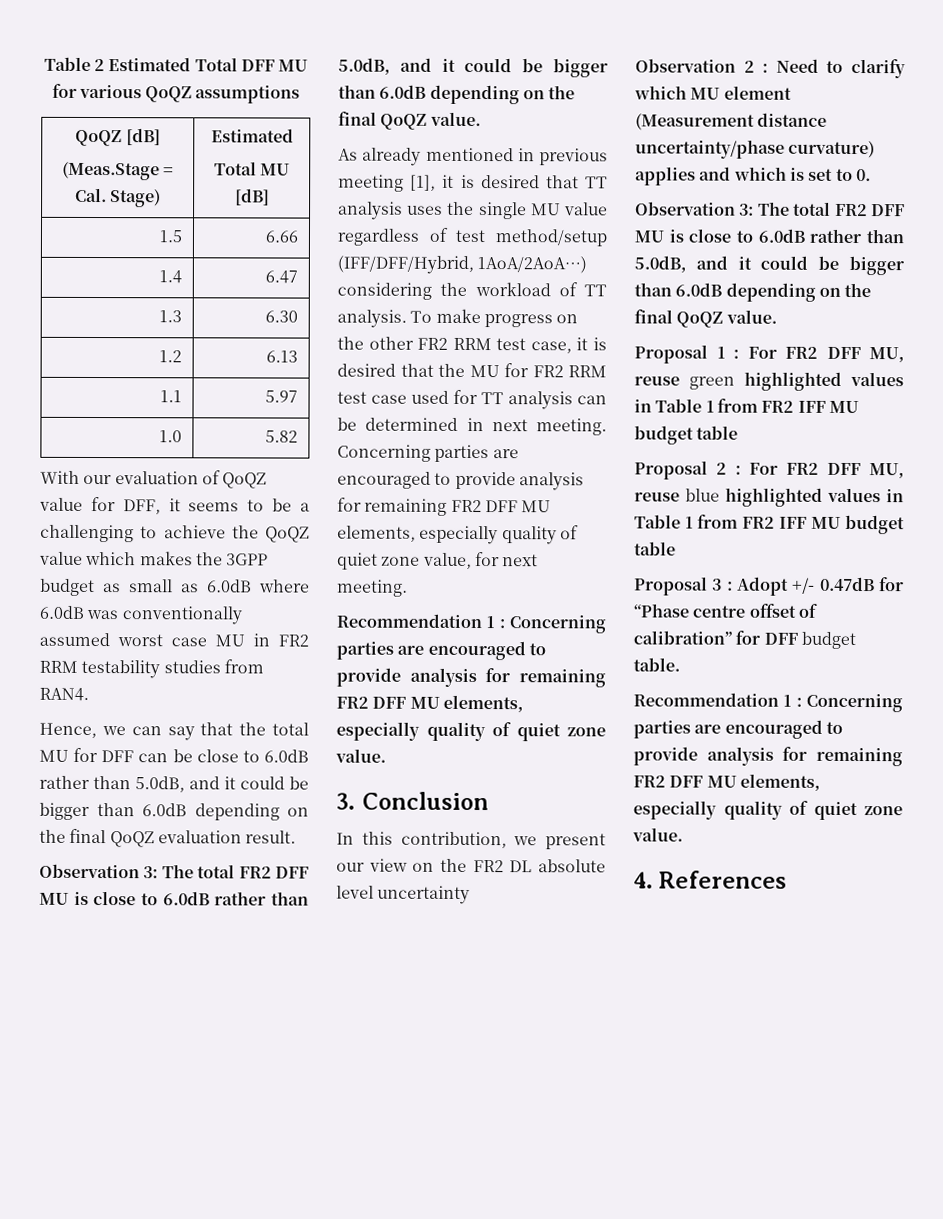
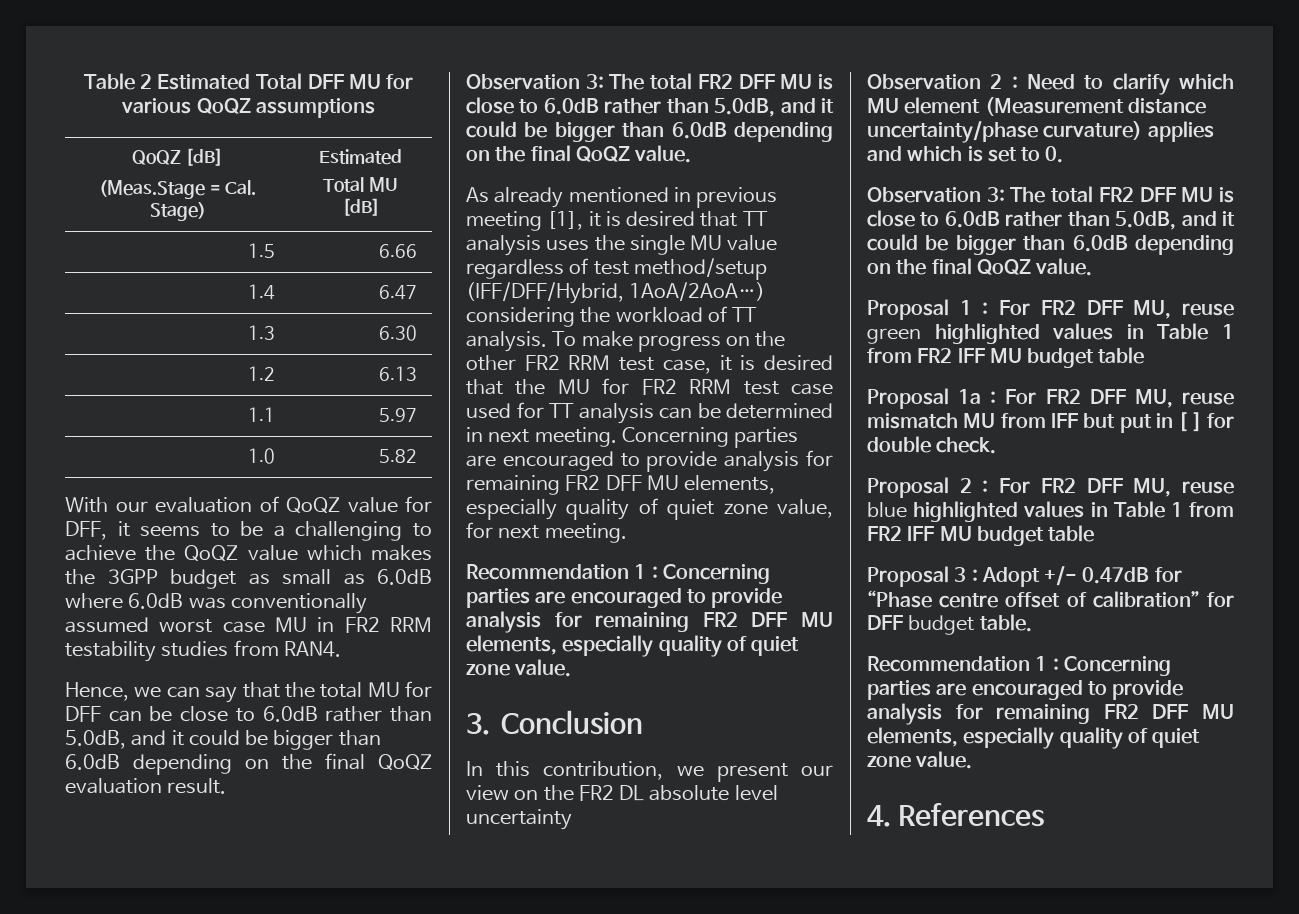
+ Proposal 1a : For FR2 DFF MU, reuse mismatch MU from IFF but put in [ ] for double check.

